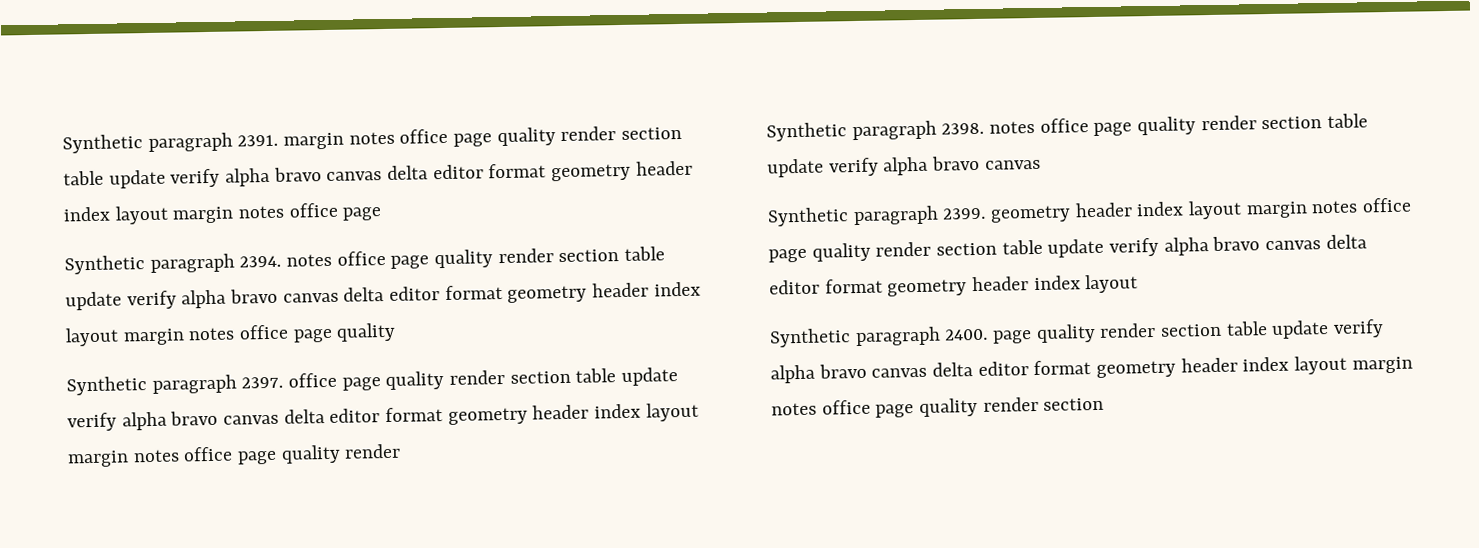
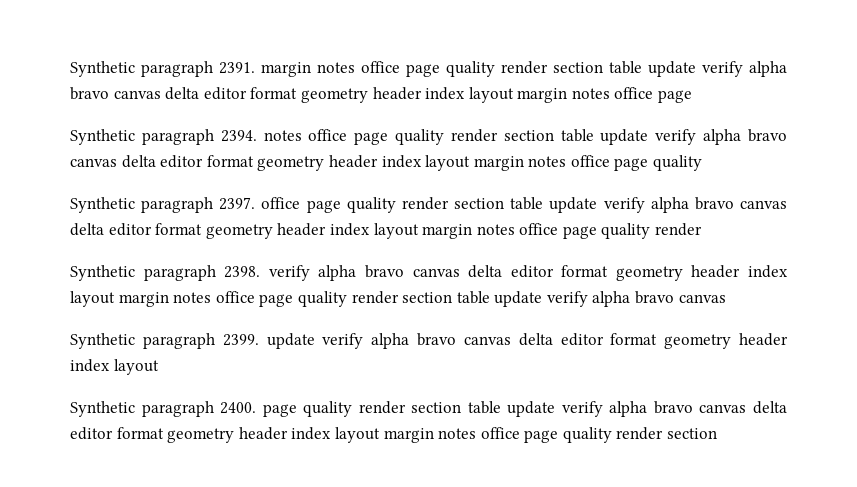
- Synthetic paragraph 2398. notes office page quality render section table update verify alpha bravo canvas
+ Synthetic paragraph 2398. verify alpha bravo canvas delta editor format geometry header index layout margin notes office page quality render section table update verify alpha bravo canvas
- Synthetic paragraph 2399. geometry header index layout margin notes office page quality render section table update verify alpha bravo canvas delta editor format geometry header index layout
+ Synthetic paragraph 2399. update verify alpha bravo canvas delta editor format geometry header index layout

